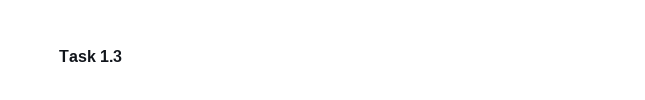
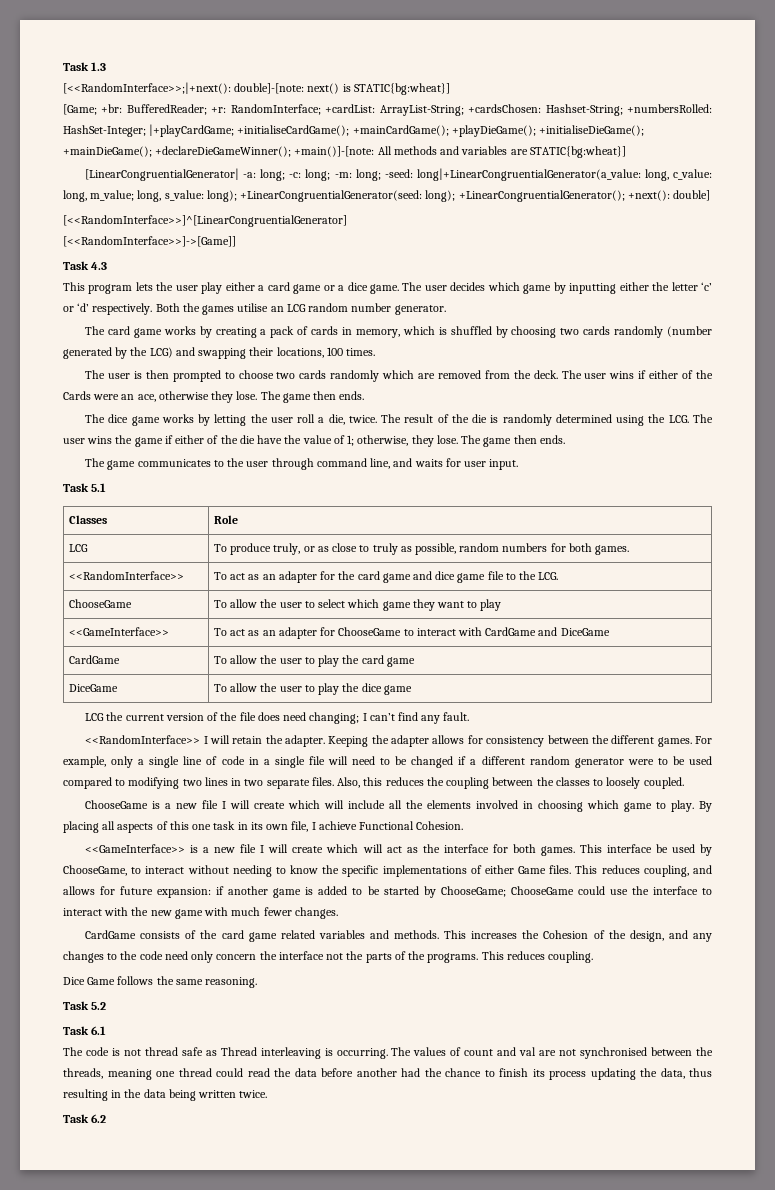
+ [<<RandomInterface>>;|+next(): double]-[note: next() is STATIC{bg:wheat}]
+ [Game; +br: BufferedReader; +r: RandomInterface; +cardList: ArrayList-String; +cardsChosen: Hashset-String; +numbersRolled: HashSet-Integer; |+playCardGame; +initialiseCardGame(); +mainCardGame(); +playDieGame(); +initialiseDieGame(); +mainDieGame(); +declareDieGameWinner(); +main()]-[note: All methods and variables are STATIC{bg:wheat}]
+ [LinearCongruentialGenerator| -a: long; -c: long; -m: long; -seed: long|+LinearCongruentialGenerator(a_value: long, c_value: long, m_value; long, s_value: long); +LinearCongruentialGenerator(seed: long); +LinearCongruentialGenerator(); +next(): double]
+ [<<RandomInterface>>]^[LinearCongruentialGenerator]
+ [<<RandomInterface>>]->[Game]]
+ Task 4.3
+ This program lets the user play either a card game or a dice game. The user decides which game by inputting either the letter ‘c’ or ‘d’ respectively. Both the games utilise an LCG random number generator.
+ The card game works by creating a pack of cards in memory, which is shuffled by choosing two cards randomly (number generated by the LCG) and swapping their locations, 100 times.
+ The user is then prompted to choose two cards randomly which are removed from the deck. The user wins if either of the Cards were an ace, otherwise they lose. The game then ends.
+ The dice game works by letting the user roll a die, twice. The result of the die is randomly determined using the LCG. The user wins the game if either of the die have the value of 1; otherwise, they lose. The game then ends.
+ The game communicates to the user through command line, and waits for user input.
+ Task 5.1
+ Classes | Role
+ LCG | To produce truly, or as close to truly as possible, random numbers for both games.
+ <<RandomInterface>> | To act as an adapter for the card game and dice game file to the LCG.
+ ChooseGame | To allow the user to select which game they want to play
+ <<GameInterface>> | To act as an adapter for ChooseGame to interact with CardGame and DiceGame
+ CardGame | To allow the user to play the card game
+ DiceGame | To allow the user to play the dice game
+ LCG the current version of the file does need changing; I can’t find any fault.
+ <<RandomInterface>> I will retain the adapter. Keeping the adapter allows for consistency between the different games. For example, only a single line of code in a single file will need to be changed if a different random generator were to be used compared to modifying two lines in two separate files. Also, this reduces the coupling between the classes to loosely coupled.
+ ChooseGame is a new file I will create which will include all the elements involved in choosing which game to play. By placing all aspects of this one task in its own file, I achieve Functional Cohesion.
+ <<GameInterface>> is a new file I will create which will act as the interface for both games. This interface be used by ChooseGame, to interact without needing to know the specific implementations of either Game files. This reduces coupling, and allows for future expansion: if another game is added to be started by ChooseGame; ChooseGame could use the interface to interact with the new game with much fewer changes.
+ CardGame consists of the card game related variables and methods. This increases the Cohesion of the design, and any changes to the code need only concern the interface not the parts of the programs. This reduces coupling.
+ Dice Game follows the same reasoning.
+ Task 5.2
+ Task 6.1
+ The code is not thread safe as Thread interleaving is occurring. The values of count and val are not synchronised between the threads, meaning one thread could read the data before another had the chance to finish its process updating the data, thus resulting in the data being written twice.
+ Task 6.2

